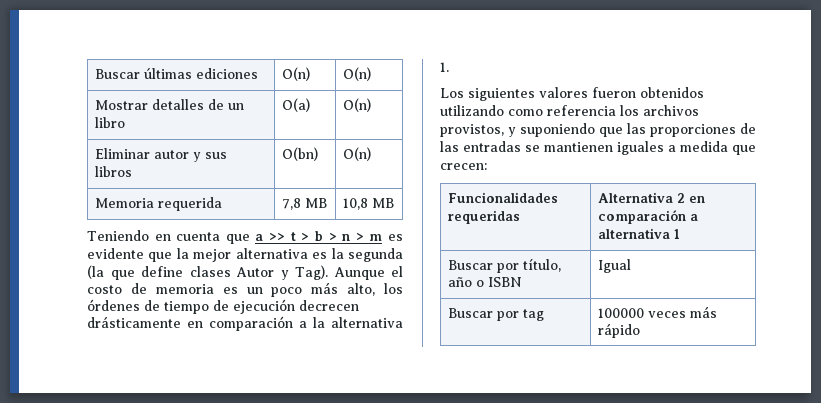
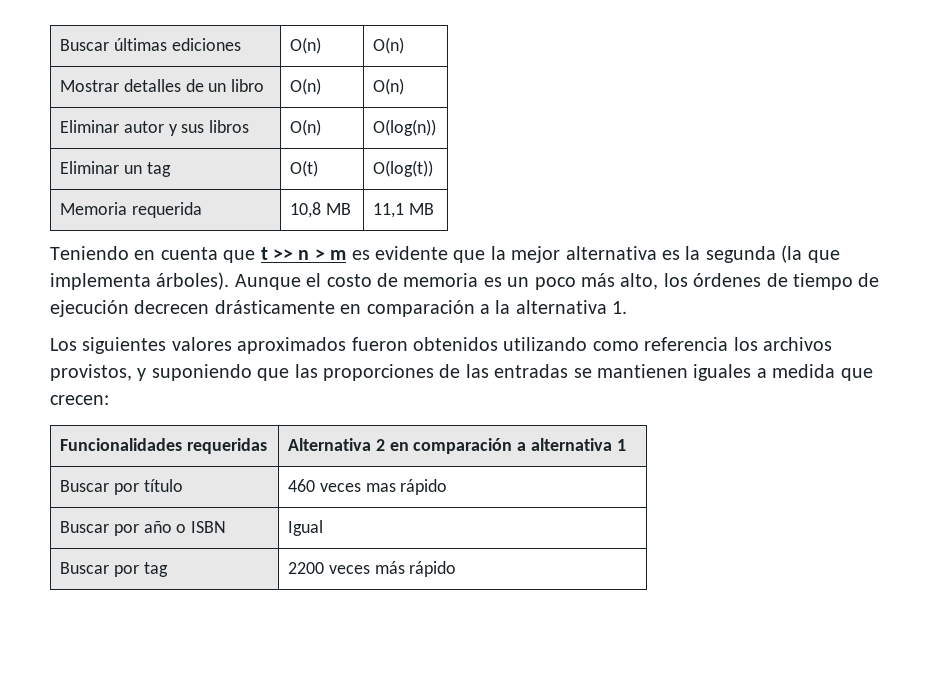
- Mostrar detalles de un libro | O(a) | O(n)
+ Mostrar detalles de un libro | O(n) | O(n)
- Eliminar autor y sus libros | O(bn) | O(n)
+ Eliminar autor y sus libros | O(n) | O(log(n))
+ Eliminar un tag | O(t) | O(log(t))
- Memoria requerida | 7,8 MB | 10,8 MB
+ Memoria requerida | 10,8 MB | 11,1 MB
- Teniendo en cuenta que a >> t > b > n > m es evidente que la mejor alternativa es la segunda (la que define clases Autor y Tag).
+ Teniendo en cuenta que t >> n > m es evidente que la mejor alternativa es la segunda (la que implementa árboles).
- Los siguientes valores fueron obtenidos utilizando como referencia los archivos provistos, y suponiendo que las proporciones de las entradas se mantienen iguales a medida que crecen:
+ Los siguientes valores aproximados fueron obtenidos utilizando como referencia los archivos provistos, y suponiendo que las proporciones de las entradas se mantienen iguales a medida que crecen:
- Buscar por título, año o ISBN | Igual
+ Buscar por título | 460 veces mas rápido
+ Buscar por año o ISBN | Igual
- Buscar por tag | 100000 veces más rápido
+ Buscar por tag | 2200 veces más rápido

